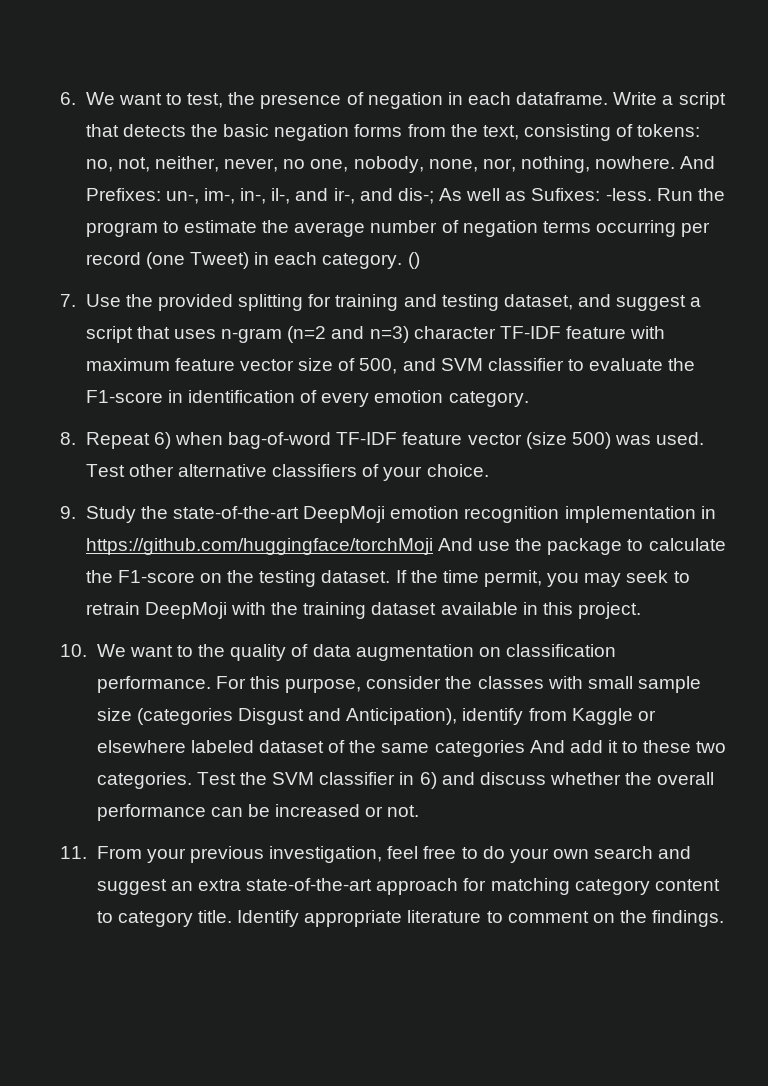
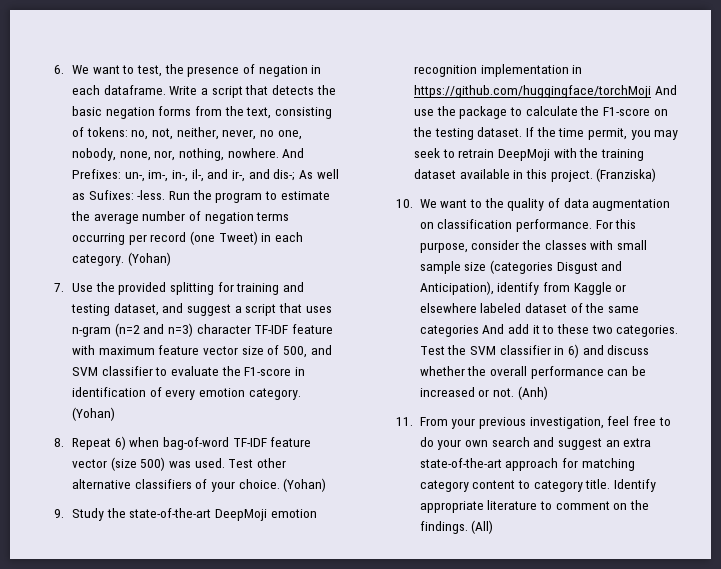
- Run the program to estimate the average number of negation terms occurring per record (one Tweet) in each category. ()
+ Run the program to estimate the average number of negation terms occurring per record (one Tweet) in each category. (Yohan)
- 7. Use the provided splitting for training and testing dataset, and suggest a script that uses n-gram (n=2 and n=3) character TF-IDF feature with maximum feature vector size of 500, and SVM classifier to evaluate the F1-score in identification of every emotion category.
+ 7. Use the provided splitting for training and testing dataset, and suggest a script that uses n-gram (n=2 and n=3) character TF-IDF feature with maximum feature vector size of 500, and SVM classifier to evaluate the F1-score in identification of every emotion category. (Yohan)
- Test other alternative classifiers of your choice.
+ Test other alternative classifiers of your choice. (Yohan)
+ (Franziska)
+ (Anh)
+ (All)

